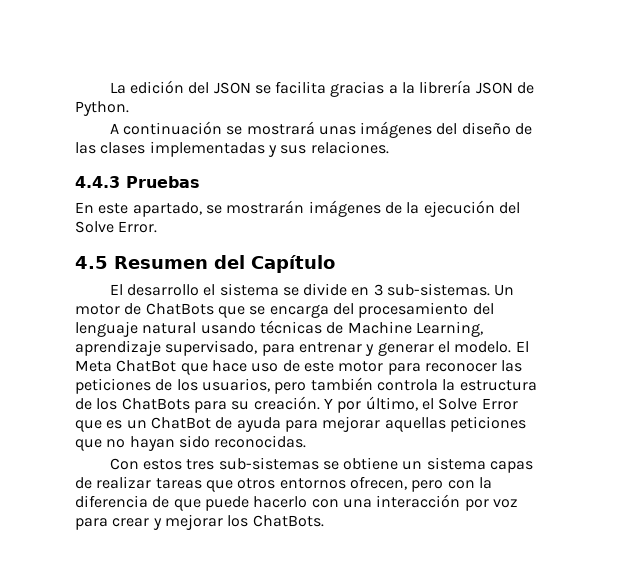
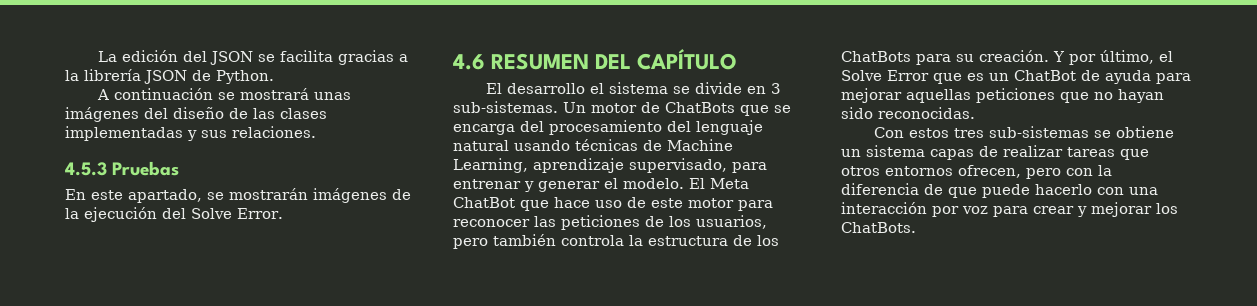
- 4.4.3 Pruebas
+ 4.5.3 Pruebas
- 4.5 Resumen del Capítulo
+ 4.6 RESUMEN DEL CAPÍTULO

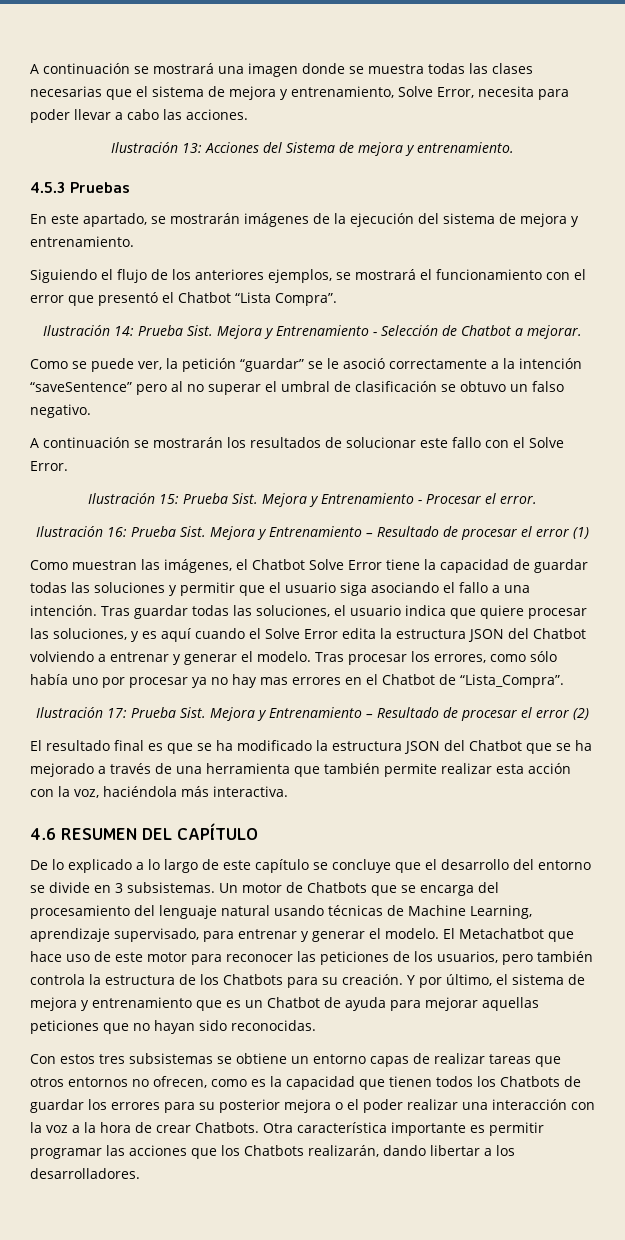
- La edición del JSON se facilita gracias a la librería JSON de Python.
- A continuación se mostrará unas imágenes del diseño de las clases implementadas y sus relaciones.
+ A continuación se mostrará una imagen donde se muestra todas las clases necesarias que el sistema de mejora y entrenamiento, Solve Error, necesita para poder llevar a cabo las acciones.
+ Ilustración 13: Acciones del Sistema de mejora y entrenamiento.
- En este apartado, se mostrarán imágenes de la ejecución del Solve Error.
+ En este apartado, se mostrarán imágenes de la ejecución del sistema de mejora y entrenamiento.
+ Siguiendo el flujo de los anteriores ejemplos, se mostrará el funcionamiento con el error que presentó el Chatbot “Lista Compra”.
+ Ilustración 14: Prueba Sist. Mejora y Entrenamiento - Selección de Chatbot a mejorar.
+ Como se puede ver, la petición “guardar” se le asoció correctamente a la intención “saveSentence” pero al no superar el umbral de clasificación se obtuvo un falso negativo.
+ A continuación se mostrarán los resultados de solucionar este fallo con el Solve Error.
+ Ilustración 15: Prueba Sist. Mejora y Entrenamiento - Procesar el error.
+ Ilustración 16: Prueba Sist. Mejora y Entrenamiento – Resultado de procesar el error (1)
+ Como muestran las imágenes, el Chatbot Solve Error tiene la capacidad de guardar todas las soluciones y permitir que el usuario siga asociando el fallo a una intención. Tras guardar todas las soluciones, el usuario indica que quiere procesar las soluciones, y es aquí cuando el Solve Error edita la estructura JSON del Chatbot volviendo a entrenar y generar el modelo. Tras procesar los errores, como sólo había uno por procesar ya no hay mas errores en el Chatbot de “Lista_Compra”.
+ Ilustración 17: Prueba Sist. Mejora y Entrenamiento – Resultado de procesar el error (2)
+ El resultado final es que se ha modificado la estructura JSON del Chatbot que se ha mejorado a través de una herramienta que también permite realizar esta acción con la voz, haciéndola más interactiva.
  4.6 RESUMEN DEL CAPÍTULO
- El desarrollo el sistema se divide en 3 sub-sistemas.
+ De lo explicado a lo largo de este capítulo se concluye que el desarrollo del entorno se divide en 3 subsistemas.
- Un motor de ChatBots que se encarga del procesamiento del lenguaje natural usando técnicas de Machine Learning, aprendizaje supervisado, para entrenar y generar el modelo.
+ Un motor de Chatbots que se encarga del procesamiento del lenguaje natural usando técnicas de Machine Learning, aprendizaje supervisado, para entrenar y generar el modelo.
- El Meta ChatBot que hace uso de este motor para reconocer las peticiones de los usuarios, pero también controla la estructura de los ChatBots para su creación.
+ El Metachatbot que hace uso de este motor para reconocer las peticiones de los usuarios, pero también controla la estructura de los Chatbots para su creación.
- Y por último, el Solve Error que es un ChatBot de ayuda para mejorar aquellas peticiones que no hayan sido reconocidas.
+ Y por último, el sistema de mejora y entrenamiento que es un Chatbot de ayuda para mejorar aquellas peticiones que no hayan sido reconocidas.
- Con estos tres sub-sistemas se obtiene un sistema capas de realizar tareas que otros entornos ofrecen, pero con la diferencia de que puede hacerlo con una interacción por voz para crear y mejorar los ChatBots.
+ Con estos tres subsistemas se obtiene un entorno capas de realizar tareas que otros entornos no ofrecen, como es la capacidad que tienen todos los Chatbots de guardar los errores para su posterior mejora o el poder realizar una interacción con la voz a la hora de crear Chatbots. Otra característica importante es permitir programar las acciones que los Chatbots realizarán, dando libertar a los desarrolladores.

